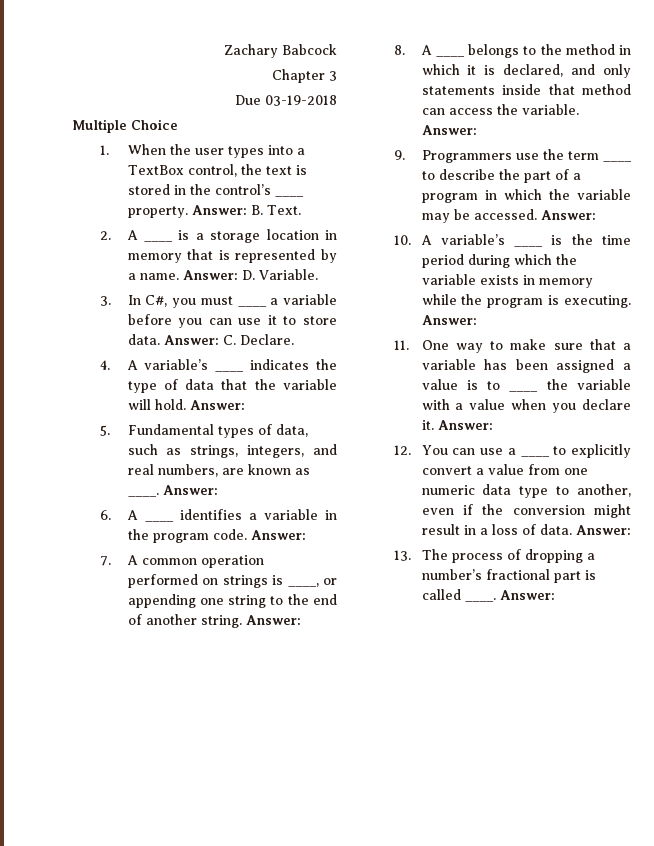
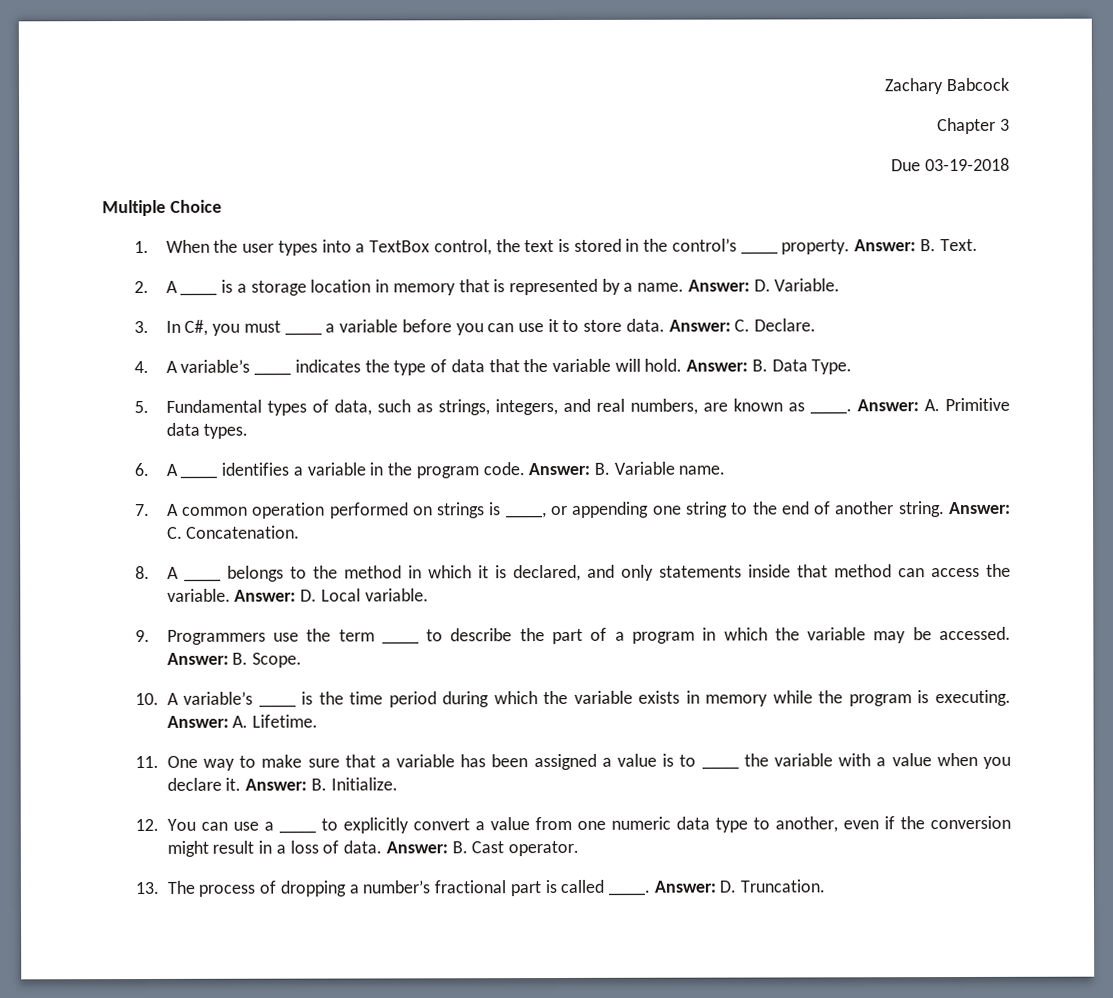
- 4. A variable’s ____ indicates the type of data that the variable will hold. Answer:
+ 4. A variable’s ____ indicates the type of data that the variable will hold. Answer: B. Data Type.
- 5. Fundamental types of data, such as strings, integers, and real numbers, are known as ____. Answer:
+ 5. Fundamental types of data, such as strings, integers, and real numbers, are known as ____. Answer: A. Primitive data types.
- 6. A ____ identifies a variable in the program code. Answer:
+ 6. A ____ identifies a variable in the program code. Answer: B. Variable name.
- 7. A common operation performed on strings is ____, or appending one string to the end of another string. Answer:
+ 7. A common operation performed on strings is ____, or appending one string to the end of another string. Answer: C. Concatenation.
- 8. A ____ belongs to the method in which it is declared, and only statements inside that method can access the variable. Answer:
+ 8. A ____ belongs to the method in which it is declared, and only statements inside that method can access the variable. Answer: D. Local variable.
- 9. Programmers use the term ____ to describe the part of a program in which the variable may be accessed. Answer:
+ 9. Programmers use the term ____ to describe the part of a program in which the variable may be accessed. Answer: B. Scope.
- 10. A variable’s ____ is the time period during which the variable exists in memory while the program is executing. Answer:
+ 10. A variable’s ____ is the time period during which the variable exists in memory while the program is executing. Answer: A. Lifetime.
- 11. One way to make sure that a variable has been assigned a value is to ____ the variable with a value when you declare it. Answer:
+ 11. One way to make sure that a variable has been assigned a value is to ____ the variable with a value when you declare it. Answer: B. Initialize.
- 12. You can use a ____ to explicitly convert a value from one numeric data type to another, even if the conversion might result in a loss of data. Answer:
+ 12. You can use a ____ to explicitly convert a value from one numeric data type to another, even if the conversion might result in a loss of data. Answer: B. Cast operator.
- 13. The process of dropping a number’s fractional part is called ____. Answer:
+ 13. The process of dropping a number’s fractional part is called ____. Answer: D. Truncation.

